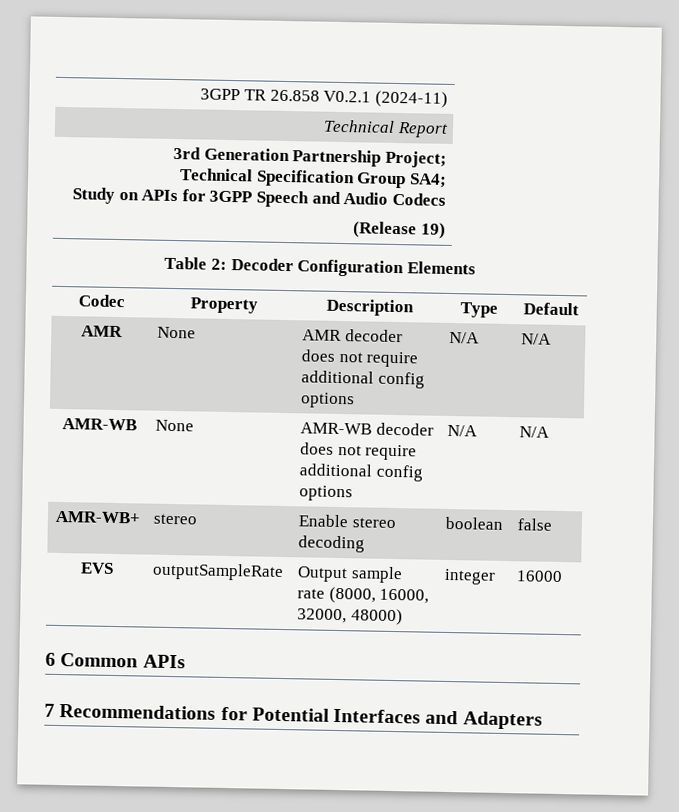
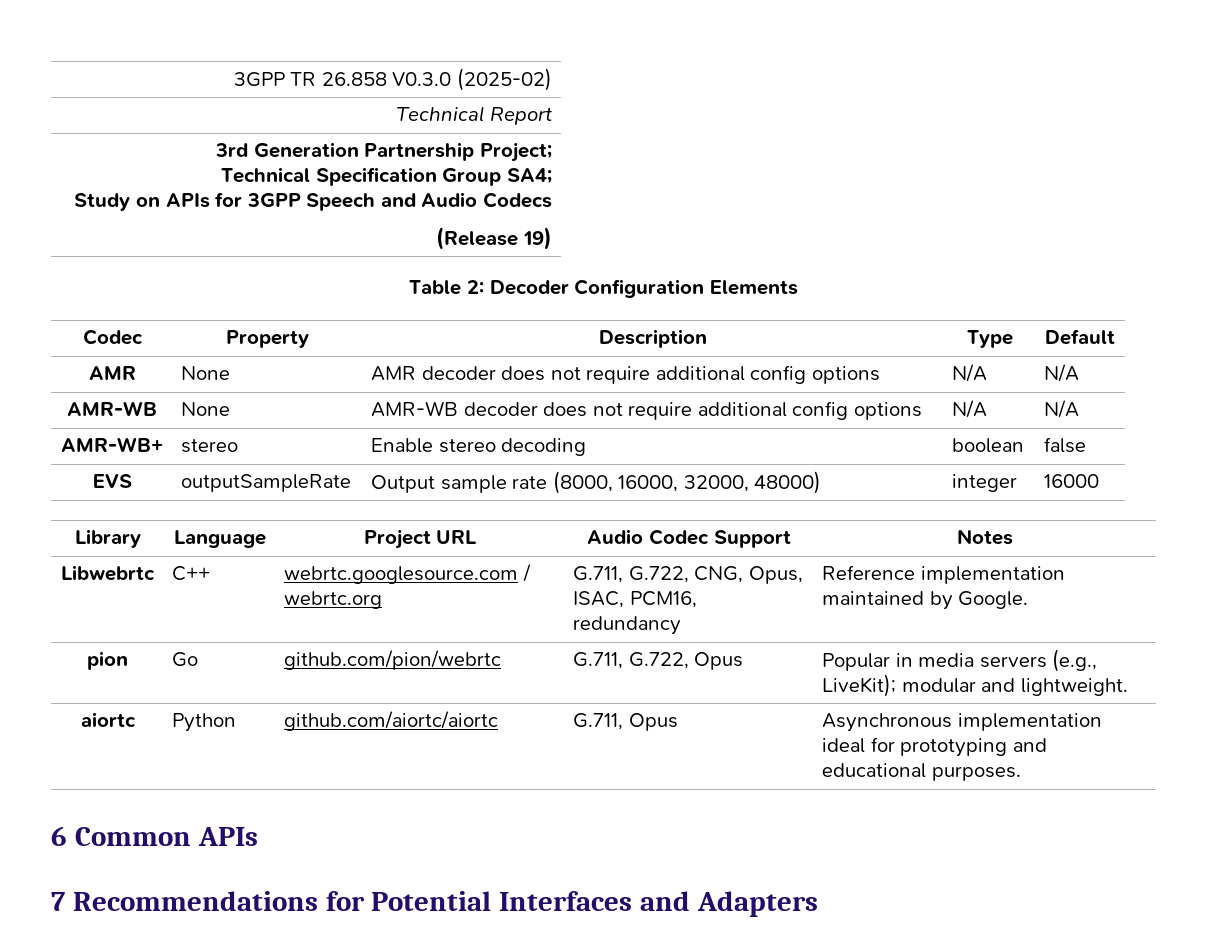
- 3GPP TR 26.858 V0.2.1 (2024-11)
+ 3GPP TR 26.858 V0.3.0 (2025-02)
+ Library | Language | Project URL | Audio Codec Support | Notes
+ Libwebrtc | C++ | webrtc.googlesource.com / webrtc.org | G.711, G.722, CNG, Opus, ISAC, PCM16, redundancy | Reference implementation maintained by Google.
+ pion | Go | github.com/pion/webrtc | G.711, G.722, Opus | Popular in media servers (e.g., LiveKit); modular and lightweight.
+ aiortc | Python | github.com/aiortc/aiortc | G.711, Opus | Asynchronous implementation ideal for prototyping and educational purposes.

